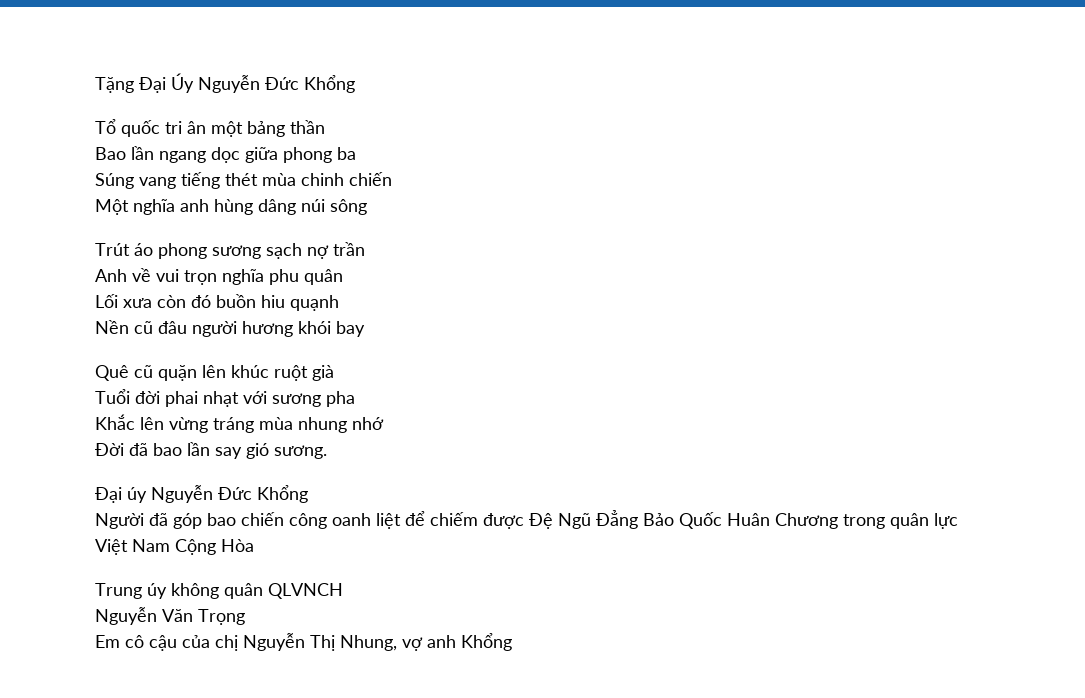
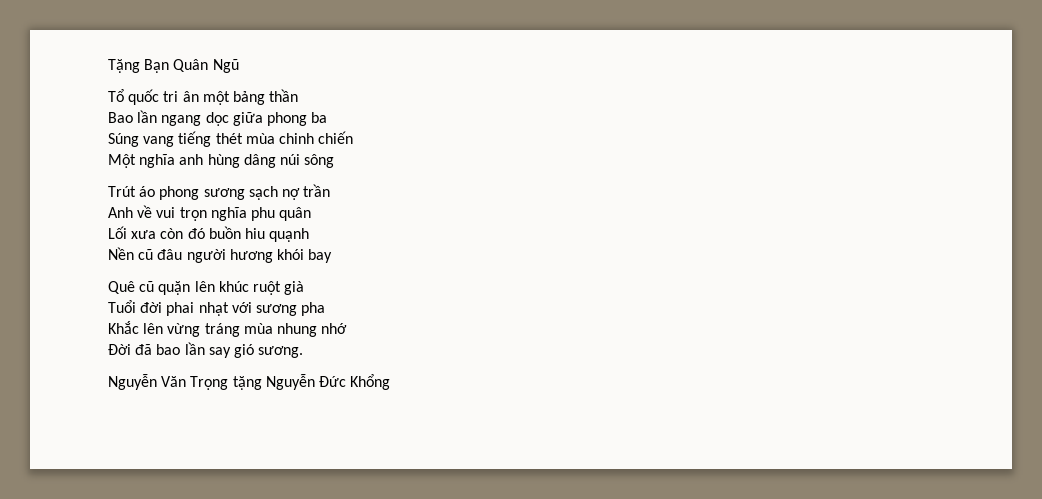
- Tặng Đại Úy Nguyễn Đức Khổng
+ Tặng Bạn Quân Ngũ
- Đại úy Nguyễn Đức Khổng
- Người đã góp bao chiến công oanh liệt để chiếm được Đệ Ngũ Đẳng Bảo Quốc Huân Chương trong quân lực Việt Nam Cộng Hòa
- Trung úy không quân QLVNCH
- Nguyễn Văn Trọng
- Em cô cậu của chị Nguyễn Thị Nhung, vợ anh Khổng
+ Nguyễn Văn Trọng tặng Nguyễn Đức Khổng

